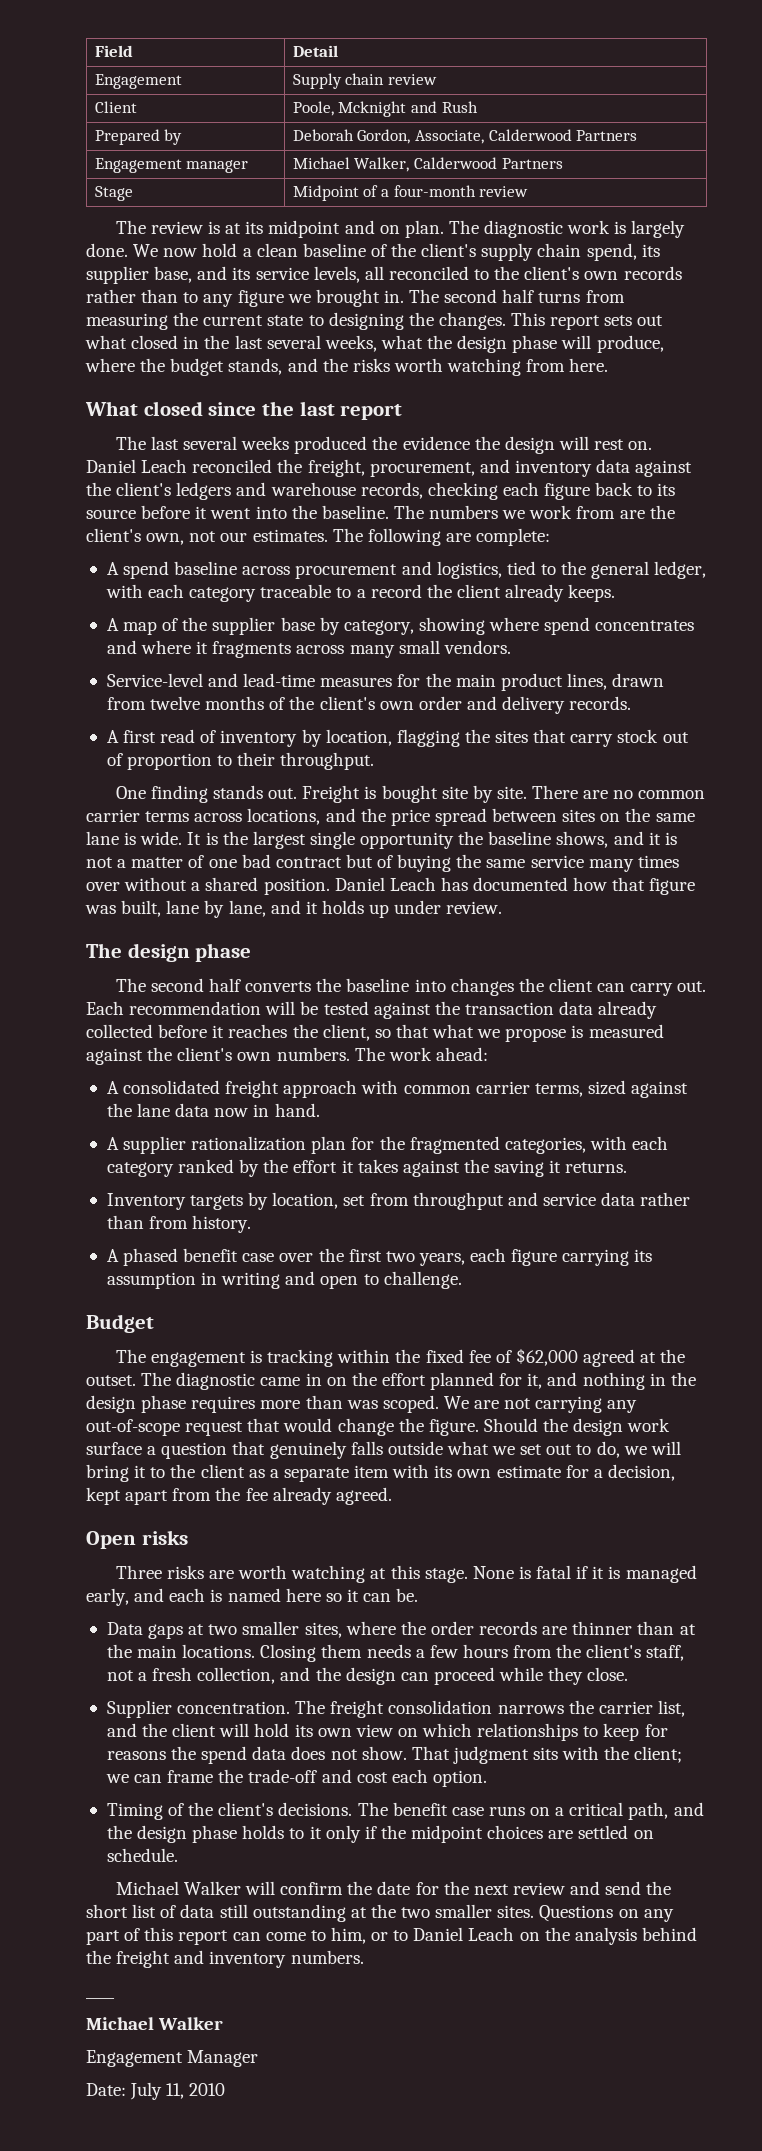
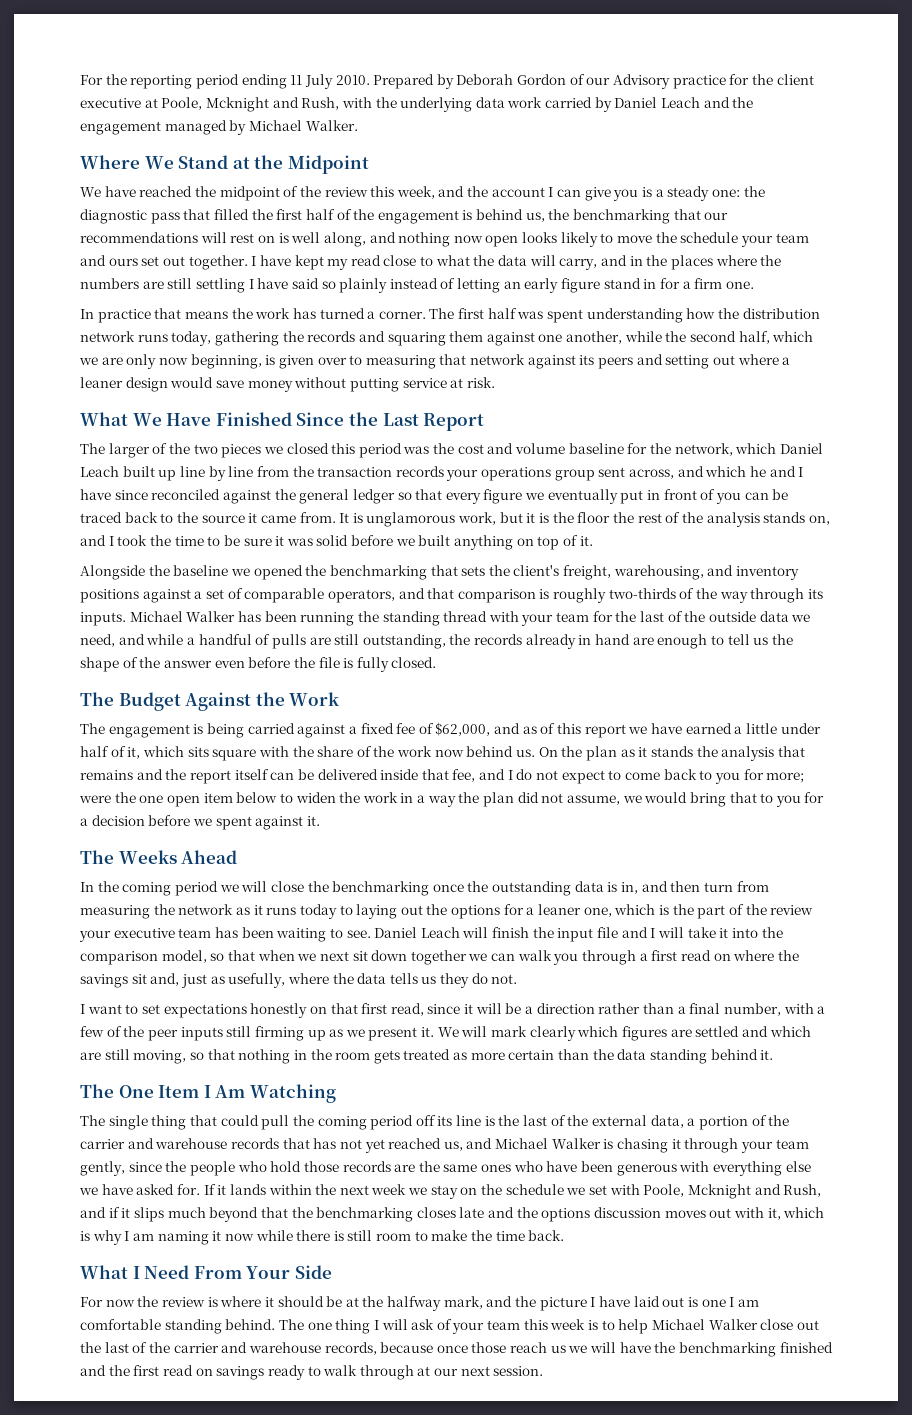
- Field | Detail
- Engagement | Supply chain review
- Client | Poole, Mcknight and Rush
- Prepared by | Deborah Gordon, Associate, Calderwood Partners
- Engagement manager | Michael Walker, Calderwood Partners
- Stage | Midpoint of a four-month review
- The review is at its midpoint and on plan. The diagnostic work is largely done. We now hold a clean baseline of the client's supply chain spend, its supplier base, and its service levels, all reconciled to the client's own records rather than to any figure we brought in. The second half turns from measuring the current state to designing the changes. This report sets out what closed in the last several weeks, what the design phase will produce, where the budget stands, and the risks worth watching from here.
- What closed since the last report
- The last several weeks produced the evidence the design will rest on. Daniel Leach reconciled the freight, procurement, and inventory data against the client's ledgers and warehouse records, checking each figure back to its source before it went into the baseline. The numbers we work from are the client's own, not our estimates. The following are complete:
- A spend baseline across procurement and logistics, tied to the general ledger, with each category traceable to a record the client already keeps.
- A map of the supplier base by category, showing where spend concentrates and where it fragments across many small vendors.
- Service-level and lead-time measures for the main product lines, drawn from twelve months of the client's own order and delivery records.
- A first read of inventory by location, flagging the sites that carry stock out of proportion to their throughput.
- One finding stands out. Freight is bought site by site. There are no common carrier terms across locations, and the price spread between sites on the same lane is wide. It is the largest single opportunity the baseline shows, and it is not a matter of one bad contract but of buying the same service many times over without a shared position. Daniel Leach has documented how that figure was built, lane by lane, and it holds up under review.
- The design phase
- The second half converts the baseline into changes the client can carry out. Each recommendation will be tested against the transaction data already collected before it reaches the client, so that what we propose is measured against the client's own numbers. The work ahead:
- A consolidated freight approach with common carrier terms, sized against the lane data now in hand.
- A supplier rationalization plan for the fragmented categories, with each category ranked by the effort it takes against the saving it returns.
- Inventory targets by location, set from throughput and service data rather than from history.
- A phased benefit case over the first two years, each figure carrying its assumption in writing and open to challenge.
- Budget
- The engagement is tracking within the fixed fee of $62,000 agreed at the outset. The diagnostic came in on the effort planned for it, and nothing in the design phase requires more than was scoped. We are not carrying any out-of-scope request that would change the figure. Should the design work surface a question that genuinely falls outside what we set out to do, we will bring it to the client as a separate item with its own estimate for a decision, kept apart from the fee already agreed.
- Open risks
- Three risks are worth watching at this stage. None is fatal if it is managed early, and each is named here so it can be.
- Data gaps at two smaller sites, where the order records are thinner than at the main locations. Closing them needs a few hours from the client's staff, not a fresh collection, and the design can proceed while they close.
- Supplier concentration. The freight consolidation narrows the carrier list, and the client will hold its own view on which relationships to keep for reasons the spend data does not show. That judgment sits with the client; we can frame the trade-off and cost each option.
- Timing of the client's decisions. The benefit case runs on a critical path, and the design phase holds to it only if the midpoint choices are settled on schedule.
- Michael Walker will confirm the date for the next review and send the short list of data still outstanding at the two smaller sites. Questions on any part of this report can come to him, or to Daniel Leach on the analysis behind the freight and inventory numbers.
- ____
- Michael Walker
- Engagement Manager
- Date: July 11, 2010
+ For the reporting period ending 11 July 2010. Prepared by Deborah Gordon of our Advisory practice for the client executive at Poole, Mcknight and Rush, with the underlying data work carried by Daniel Leach and the engagement managed by Michael Walker.
+ Where We Stand at the Midpoint
+ We have reached the midpoint of the review this week, and the account I can give you is a steady one: the diagnostic pass that filled the first half of the engagement is behind us, the benchmarking that our recommendations will rest on is well along, and nothing now open looks likely to move the schedule your team and ours set out together. I have kept my read close to what the data will carry, and in the places where the numbers are still settling I have said so plainly instead of letting an early figure stand in for a firm one.
+ In practice that means the work has turned a corner. The first half was spent understanding how the distribution network runs today, gathering the records and squaring them against one another, while the second half, which we are only now beginning, is given over to measuring that network against its peers and setting out where a leaner design would save money without putting service at risk.
+ What We Have Finished Since the Last Report
+ The larger of the two pieces we closed this period was the cost and volume baseline for the network, which Daniel Leach built up line by line from the transaction records your operations group sent across, and which he and I have since reconciled against the general ledger so that every figure we eventually put in front of you can be traced back to the source it came from. It is unglamorous work, but it is the floor the rest of the analysis stands on, and I took the time to be sure it was solid before we built anything on top of it.
+ Alongside the baseline we opened the benchmarking that sets the client's freight, warehousing, and inventory positions against a set of comparable operators, and that comparison is roughly two-thirds of the way through its inputs. Michael Walker has been running the standing thread with your team for the last of the outside data we need, and while a handful of pulls are still outstanding, the records already in hand are enough to tell us the shape of the answer even before the file is fully closed.
+ The Budget Against the Work
+ The engagement is being carried against a fixed fee of $62,000, and as of this report we have earned a little under half of it, which sits square with the share of the work now behind us. On the plan as it stands the analysis that remains and the report itself can be delivered inside that fee, and I do not expect to come back to you for more; were the one open item below to widen the work in a way the plan did not assume, we would bring that to you for a decision before we spent against it.
+ The Weeks Ahead
+ In the coming period we will close the benchmarking once the outstanding data is in, and then turn from measuring the network as it runs today to laying out the options for a leaner one, which is the part of the review your executive team has been waiting to see. Daniel Leach will finish the input file and I will take it into the comparison model, so that when we next sit down together we can walk you through a first read on where the savings sit and, just as usefully, where the data tells us they do not.
+ I want to set expectations honestly on that first read, since it will be a direction rather than a final number, with a few of the peer inputs still firming up as we present it. We will mark clearly which figures are settled and which are still moving, so that nothing in the room gets treated as more certain than the data standing behind it.
+ The One Item I Am Watching
+ The single thing that could pull the coming period off its line is the last of the external data, a portion of the carrier and warehouse records that has not yet reached us, and Michael Walker is chasing it through your team gently, since the people who hold those records are the same ones who have been generous with everything else we have asked for. If it lands within the next week we stay on the schedule we set with Poole, Mcknight and Rush, and if it slips much beyond that the benchmarking closes late and the options discussion moves out with it, which is why I am naming it now while there is still room to make the time back.
+ What I Need From Your Side
+ For now the review is where it should be at the halfway mark, and the picture I have laid out is one I am comfortable standing behind. The one thing I will ask of your team this week is to help Michael Walker close out the last of the carrier and warehouse records, because once those reach us we will have the benchmarking finished and the first read on savings ready to walk through at our next session.

